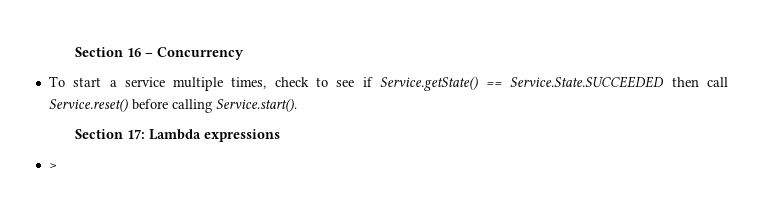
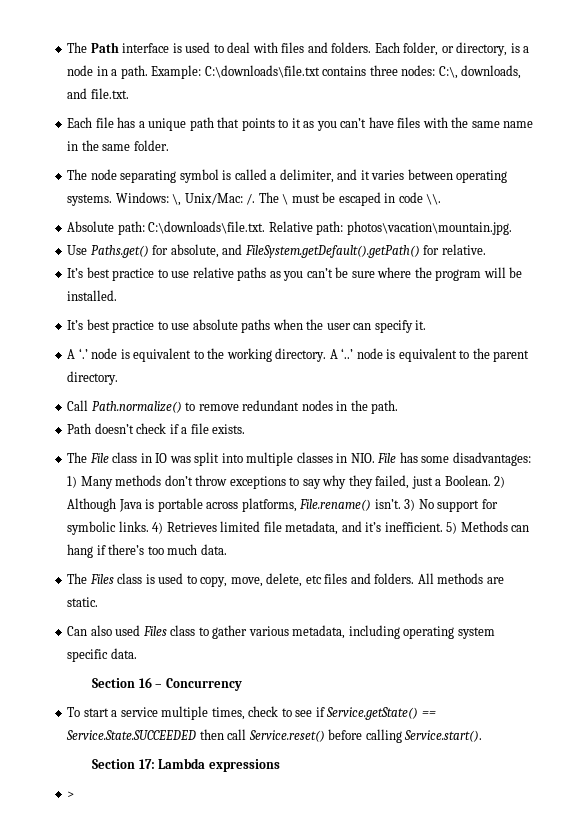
+ The Path interface is used to deal with files and folders. Each folder, or directory, is a node in a path. Example: C:\downloads\file.txt contains three nodes: C:\, downloads, and file.txt.
+ Each file has a unique path that points to it as you can’t have files with the same name in the same folder.
+ The node separating symbol is called a delimiter, and it varies between operating systems. Windows: \, Unix/Mac: /. The \ must be escaped in code \\.
+ Absolute path: C:\downloads\file.txt. Relative path: photos\vacation\mountain.jpg.
+ Use Paths.get() for absolute, and FileSystem.getDefault().getPath() for relative.
+ It’s best practice to use relative paths as you can’t be sure where the program will be installed.
+ It’s best practice to use absolute paths when the user can specify it.
+ A ‘.’ node is equivalent to the working directory. A ‘..’ node is equivalent to the parent directory.
+ Call Path.normalize() to remove redundant nodes in the path.
+ Path doesn’t check if a file exists.
+ The File class in IO was split into multiple classes in NIO. File has some disadvantages: 1) Many methods don’t throw exceptions to say why they failed, just a Boolean. 2) Although Java is portable across platforms, File.rename() isn’t. 3) No support for symbolic links. 4) Retrieves limited file metadata, and it’s inefficient. 5) Methods can hang if there’s too much data.
+ The Files class is used to copy, move, delete, etc files and folders. All methods are static.
+ Can also used Files class to gather various metadata, including operating system specific data.

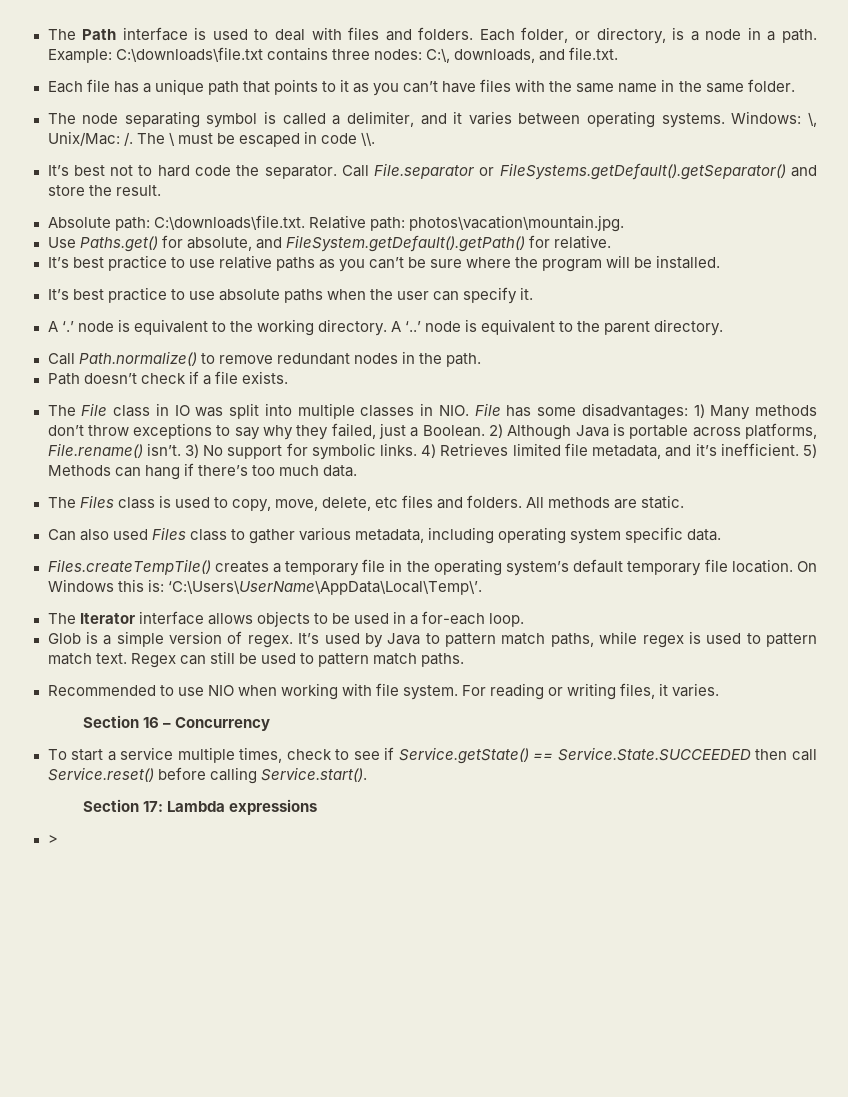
+ It’s best not to hard code the separator. Call File.separator or FileSystems.getDefault().getSeparator() and store the result.
+ Files.createTempTile() creates a temporary file in the operating system’s default temporary file location. On Windows this is: ‘C:\Users\UserName\AppData\Local\Temp\’.
+ The Iterator interface allows objects to be used in a for-each loop.
+ Glob is a simple version of regex. It’s used by Java to pattern match paths, while regex is used to pattern match text. Regex can still be used to pattern match paths.
+ Recommended to use NIO when working with file system. For reading or writing files, it varies.

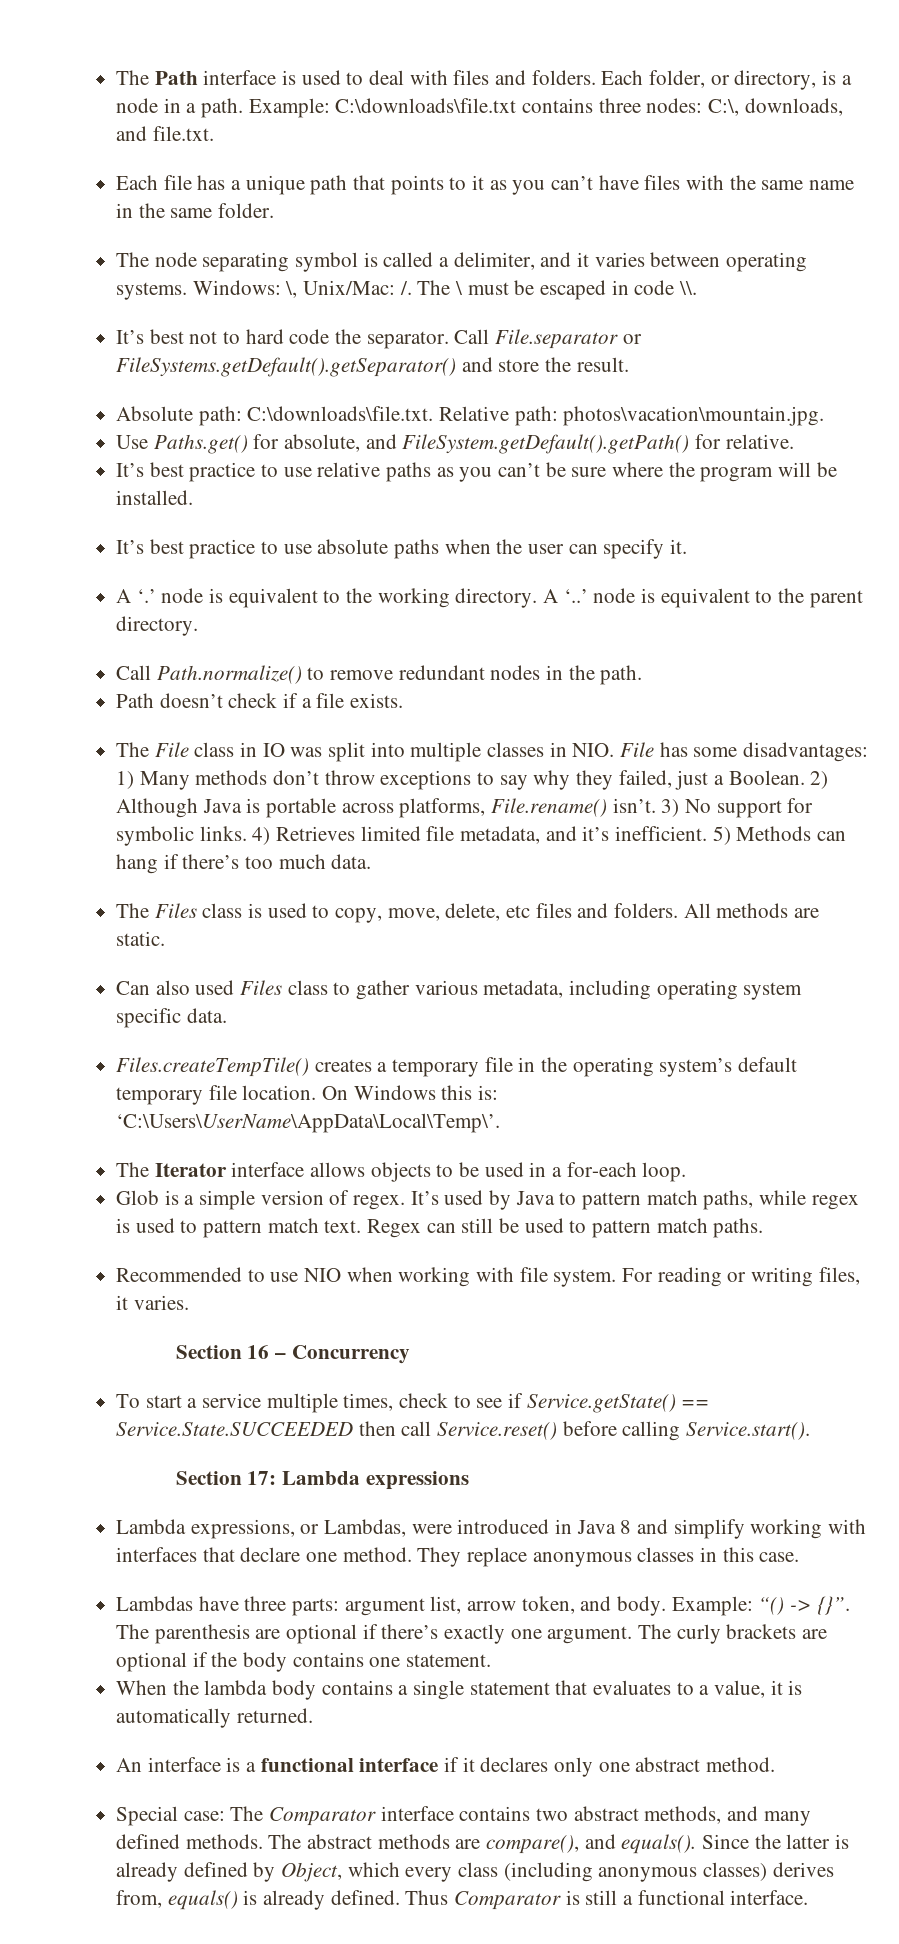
- >
+ Lambda expressions, or Lambdas, were introduced in Java 8 and simplify working with interfaces that declare one method. They replace anonymous classes in this case.
+ Lambdas have three parts: argument list, arrow token, and body. Example: “() -> {}”. The parenthesis are optional if there’s exactly one argument. The curly brackets are optional if the body contains one statement.
+ When the lambda body contains a single statement that evaluates to a value, it is automatically returned.
+ An interface is a functional interface if it declares only one abstract method.
+ Special case: The Comparator interface contains two abstract methods, and many defined methods. The abstract methods are compare(), and equals(). Since the latter is already defined by Object, which every class (including anonymous classes) derives from, equals() is already defined. Thus Comparator is still a functional interface.

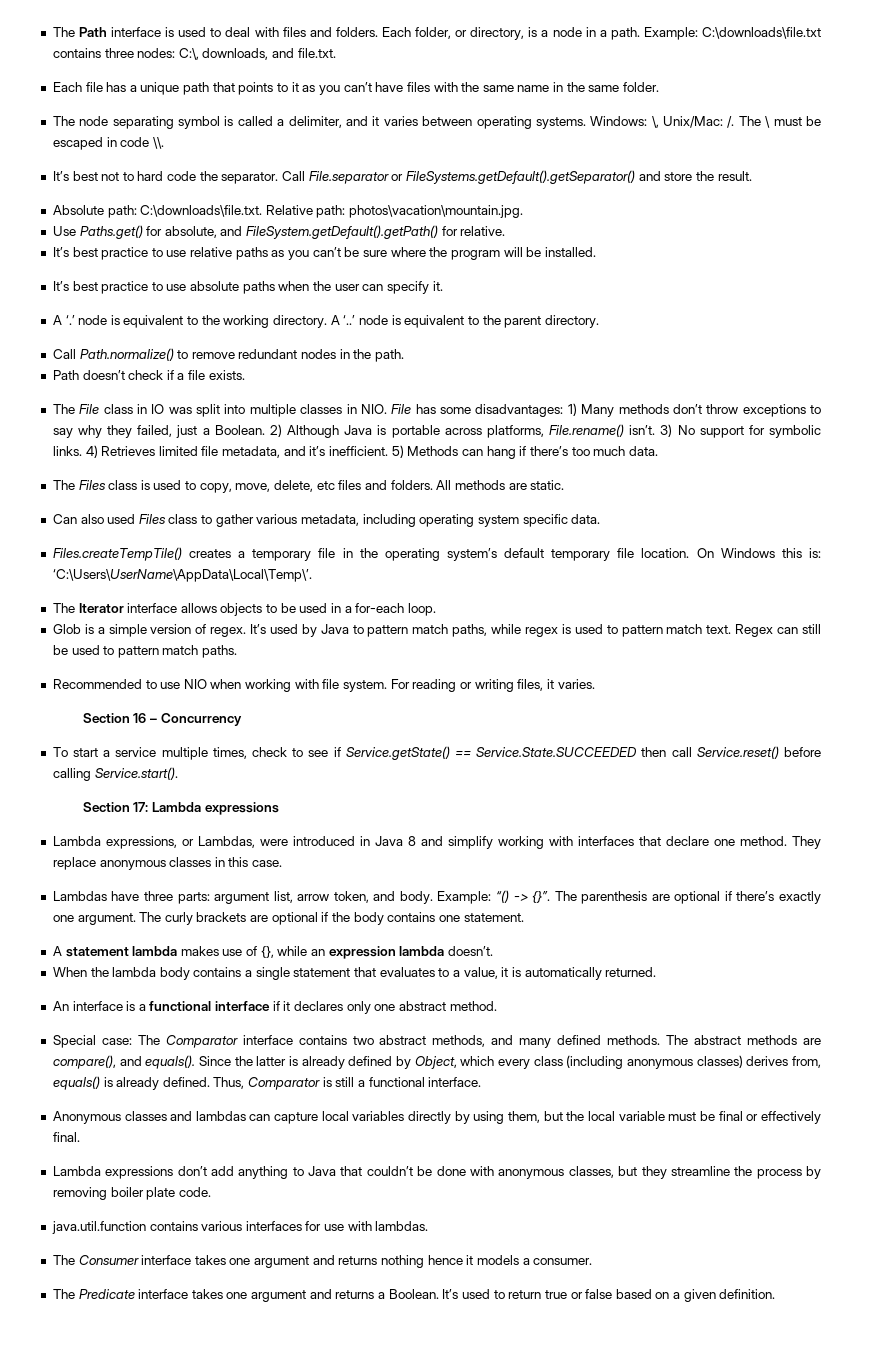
+ A statement lambda makes use of {}, while an expression lambda doesn’t.
- Thus Comparator is still a functional interface.
+ Thus, Comparator is still a functional interface.
+ Anonymous classes and lambdas can capture local variables directly by using them, but the local variable must be final or effectively final.
+ Lambda expressions don’t add anything to Java that couldn’t be done with anonymous classes, but they streamline the process by removing boiler plate code.
+ java.util.function contains various interfaces for use with lambdas.
+ The Consumer interface takes one argument and returns nothing hence it models a consumer.
+ The Predicate interface takes one argument and returns a Boolean. It’s used to return true or false based on a given definition.

